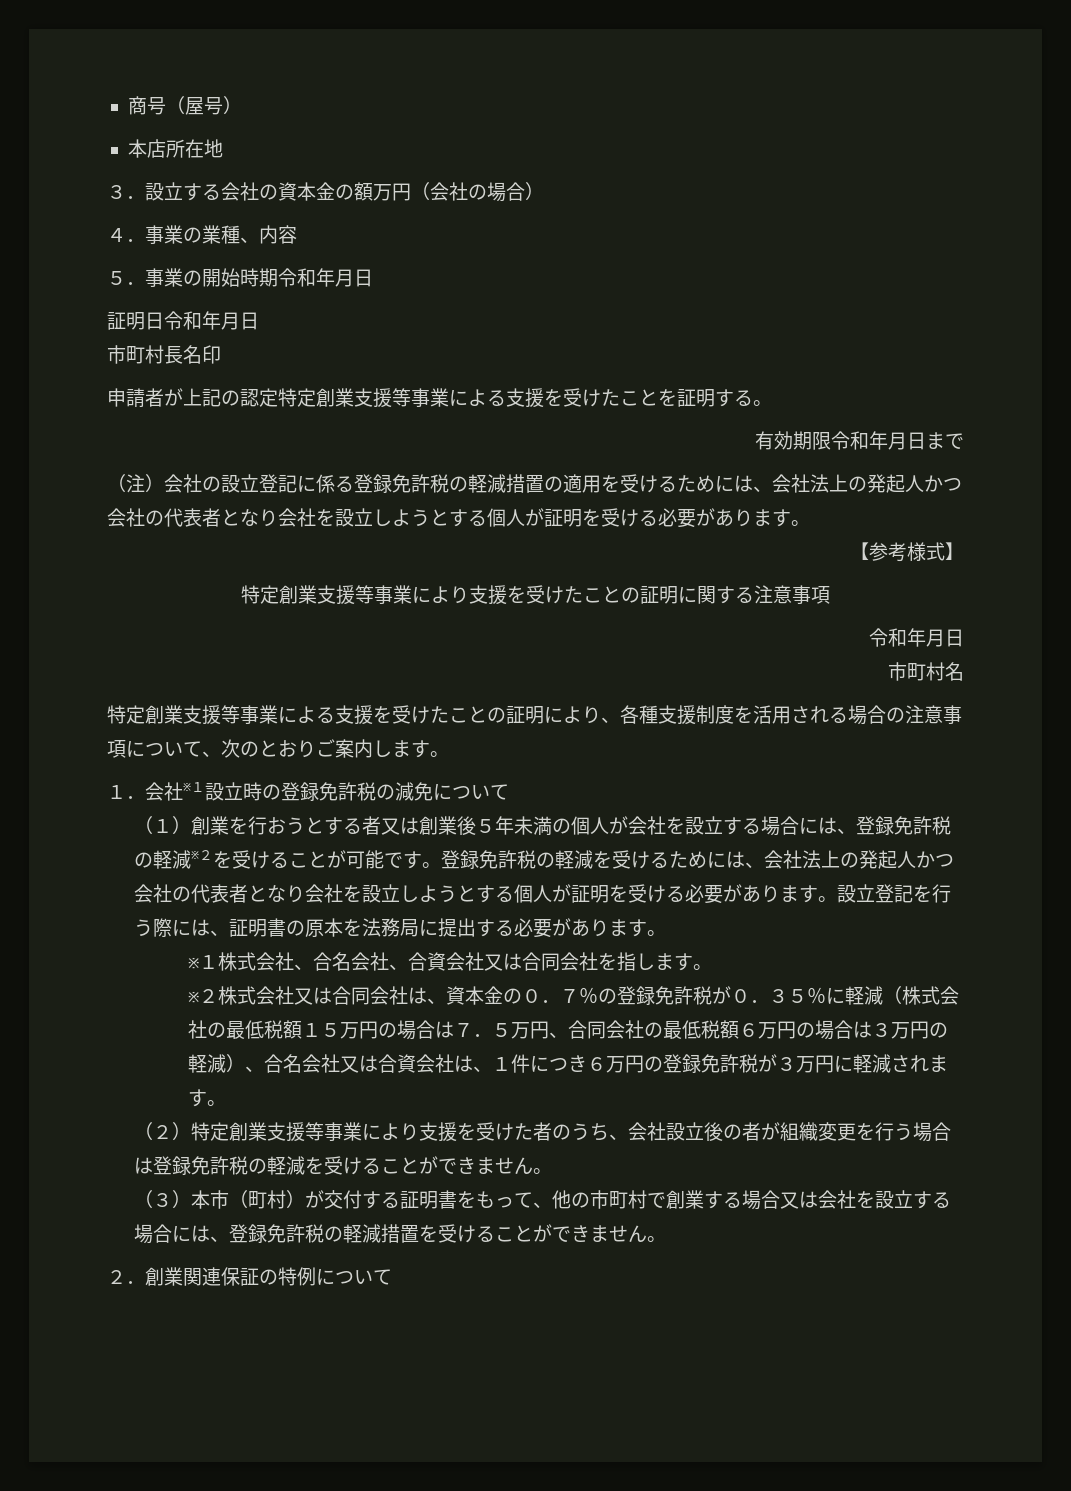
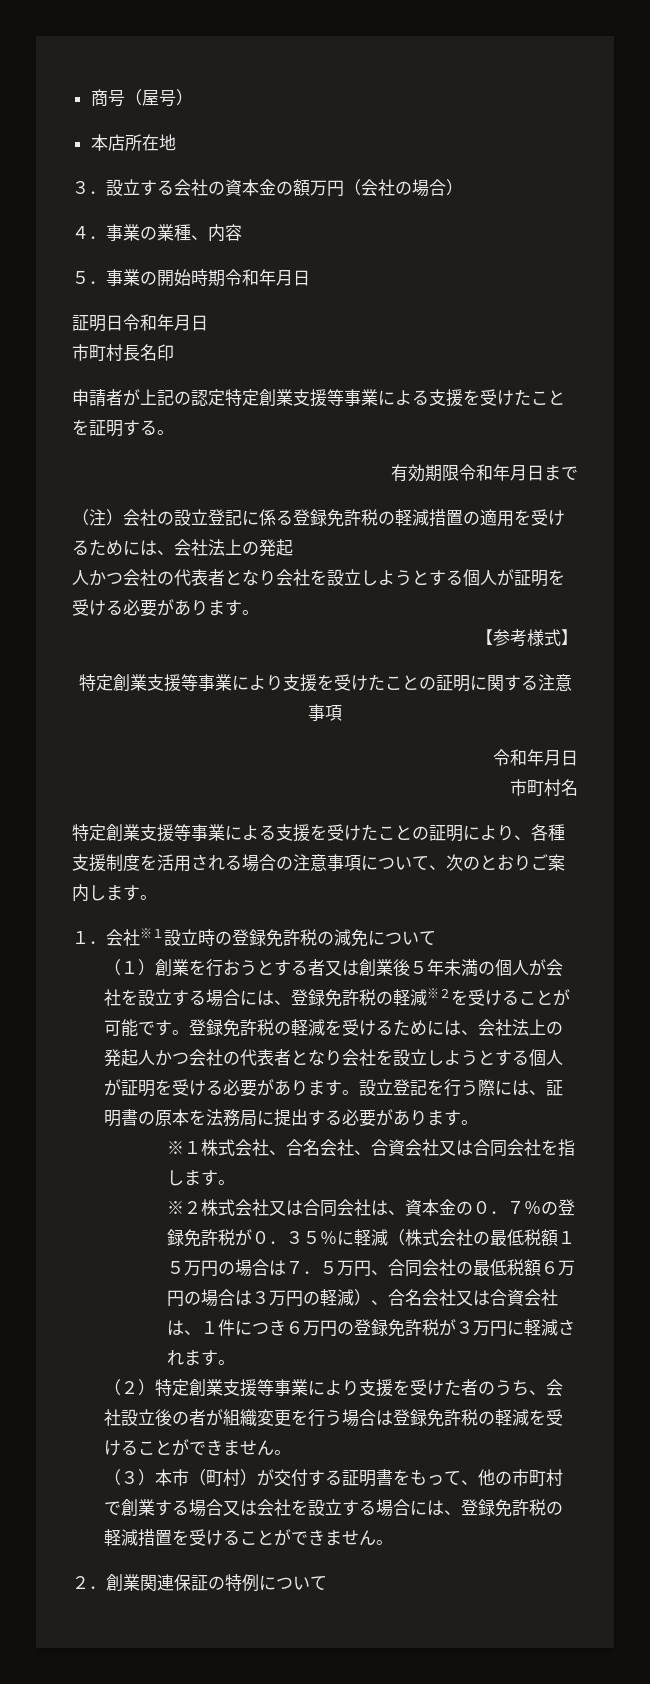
- （注）会社の設立登記に係る登録免許税の軽減措置の適用を受けるためには、会社法上の発起人かつ会社の代表者となり会社を設立しようとする個人が証明を受ける必要があります。
+ （注）会社の設立登記に係る登録免許税の軽減措置の適用を受けるためには、会社法上の発起
+ 人かつ会社の代表者となり会社を設立しようとする個人が証明を受ける必要があります。

